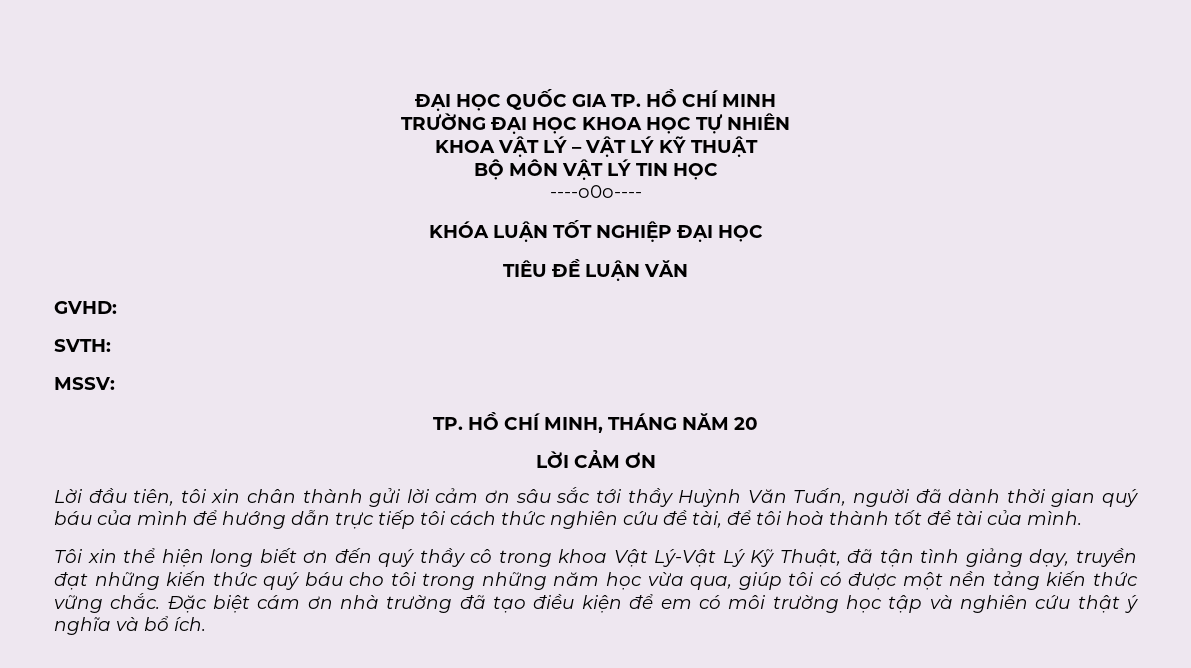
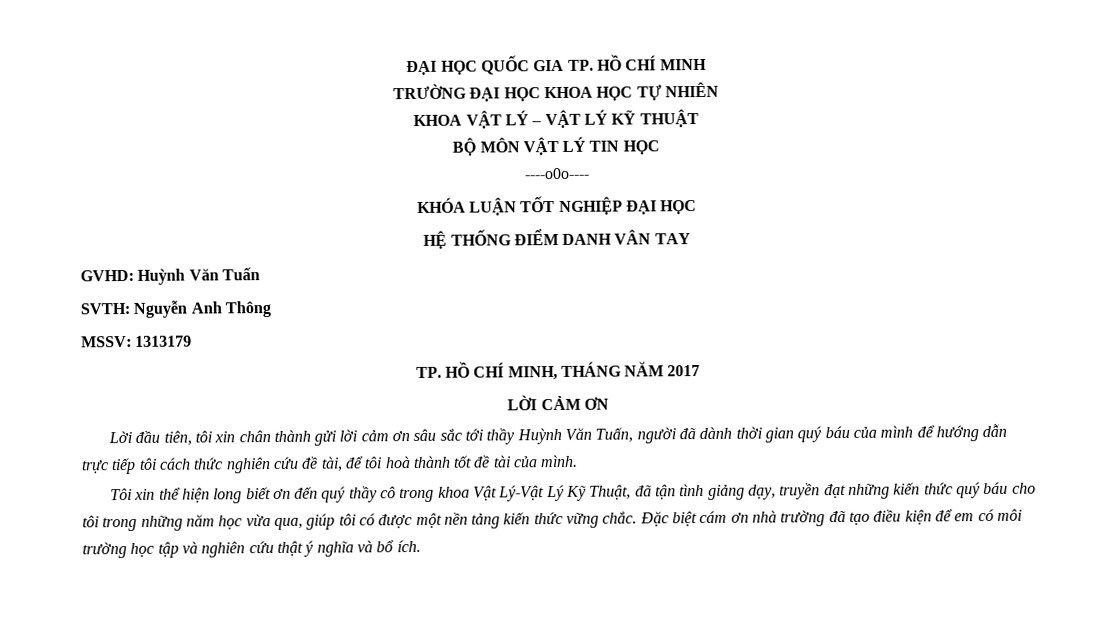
- TIÊU ĐỀ LUẬN VĂN
- GVHD:
- SVTH:
+ HỆ THỐNG ĐIỂM DANH VÂN TAY
+ GVHD: Huỳnh Văn Tuấn
+ SVTH: Nguyễn Anh Thông
- MSSV:
+ MSSV: 1313179
- TP. HỒ CHÍ MINH, THÁNG NĂM 20
+ TP. HỒ CHÍ MINH, THÁNG NĂM 2017

